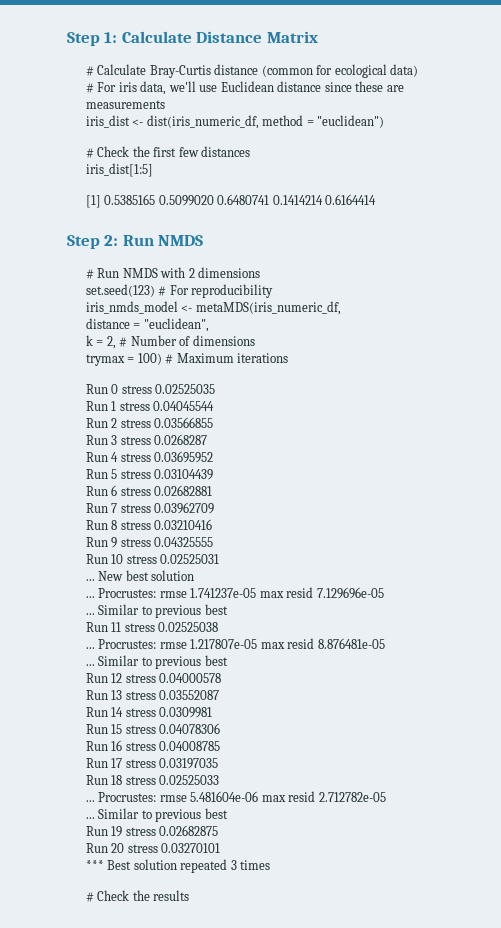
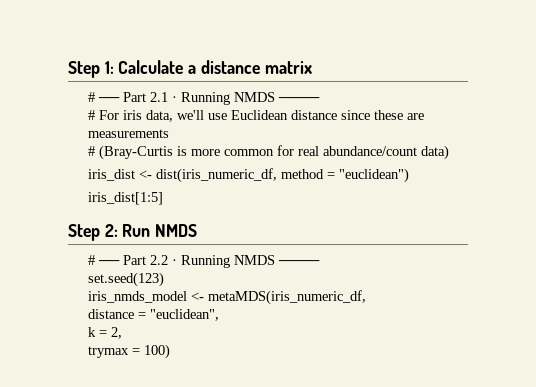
- Step 1: Calculate Distance Matrix
- # Calculate Bray-Curtis distance (common for ecological data)
+ Step 1: Calculate a distance matrix
+ # ── Part 2.1 · Running NMDS ────
+ # (Bray-Curtis is more common for real abundance/count data)
- # Check the first few distances
  iris_dist[1:5]
- [1] 0.5385165 0.5099020 0.6480741 0.1414214 0.6164414
- # Run NMDS with 2 dimensions
- set.seed(123) # For reproducibility
+ # ── Part 2.2 · Running NMDS ────
+ set.seed(123)
- k = 2, # Number of dimensions
+ k = 2,
- trymax = 100) # Maximum iterations
- Run 0 stress 0.02525035
- Run 1 stress 0.04045544
- Run 2 stress 0.03566855
- Run 3 stress 0.0268287
- Run 4 stress 0.03695952
- Run 5 stress 0.03104439
- Run 6 stress 0.02682881
- Run 7 stress 0.03962709
- Run 8 stress 0.03210416
- Run 9 stress 0.04325555
- Run 10 stress 0.02525031
- ... New best solution
- ... Procrustes: rmse 1.741237e-05 max resid 7.129696e-05
- ... Similar to previous best
- Run 11 stress 0.02525038
- ... Procrustes: rmse 1.217807e-05 max resid 8.876481e-05
- ... Similar to previous best
- Run 12 stress 0.04000578
- Run 13 stress 0.03552087
- Run 14 stress 0.0309981
- Run 15 stress 0.04078306
- Run 16 stress 0.04008785
- Run 17 stress 0.03197035
- Run 18 stress 0.02525033
- ... Procrustes: rmse 5.481604e-06 max resid 2.712782e-05
- ... Similar to previous best
- Run 19 stress 0.02682875
- Run 20 stress 0.03270101
- *** Best solution repeated 3 times
- # Check the results
+ trymax = 100)

